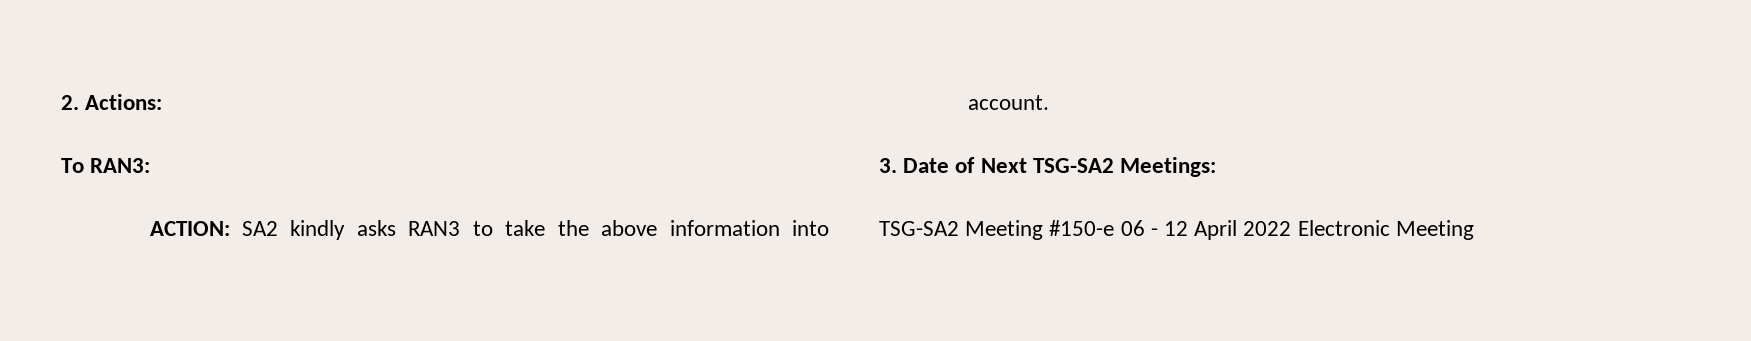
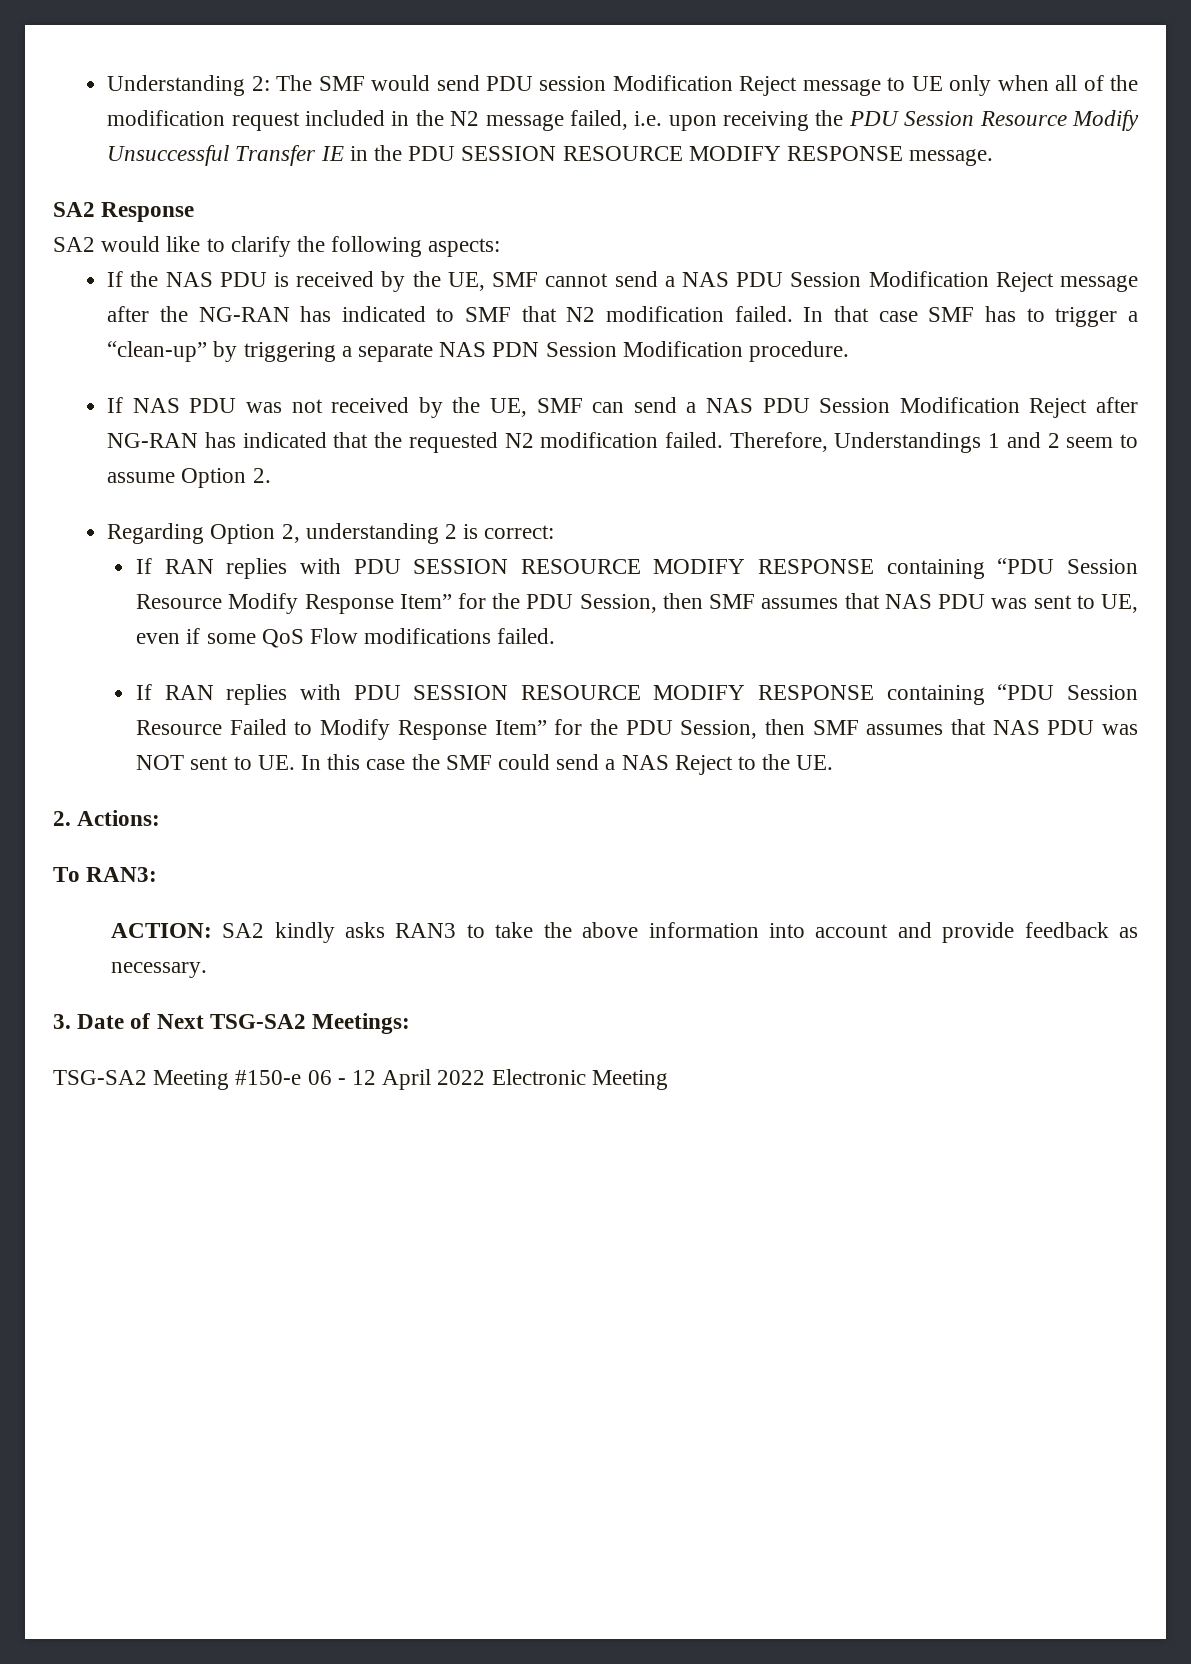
+ Understanding 2: The SMF would send PDU session Modification Reject message to UE only when all of the modification request included in the N2 message failed, i.e. upon receiving the PDU Session Resource Modify Unsuccessful Transfer IE in the PDU SESSION RESOURCE MODIFY RESPONSE message.
+ SA2 Response
+ SA2 would like to clarify the following aspects:
+ If the NAS PDU is received by the UE, SMF cannot send a NAS PDU Session Modification Reject message after the NG-RAN has indicated to SMF that N2 modification failed. In that case SMF has to trigger a “clean-up” by triggering a separate NAS PDN Session Modification procedure.
+ If NAS PDU was not received by the UE, SMF can send a NAS PDU Session Modification Reject after NG-RAN has indicated that the requested N2 modification failed. Therefore, Understandings 1 and 2 seem to assume Option 2.
+ Regarding Option 2, understanding 2 is correct:
+ If RAN replies with PDU SESSION RESOURCE MODIFY RESPONSE containing “PDU Session Resource Modify Response Item” for the PDU Session, then SMF assumes that NAS PDU was sent to UE, even if some QoS Flow modifications failed.
+ If RAN replies with PDU SESSION RESOURCE MODIFY RESPONSE containing “PDU Session Resource Failed to Modify Response Item” for the PDU Session, then SMF assumes that NAS PDU was NOT sent to UE. In this case the SMF could send a NAS Reject to the UE.
- ACTION: SA2 kindly asks RAN3 to take the above information into account.
+ ACTION: SA2 kindly asks RAN3 to take the above information into account and provide feedback as necessary.

